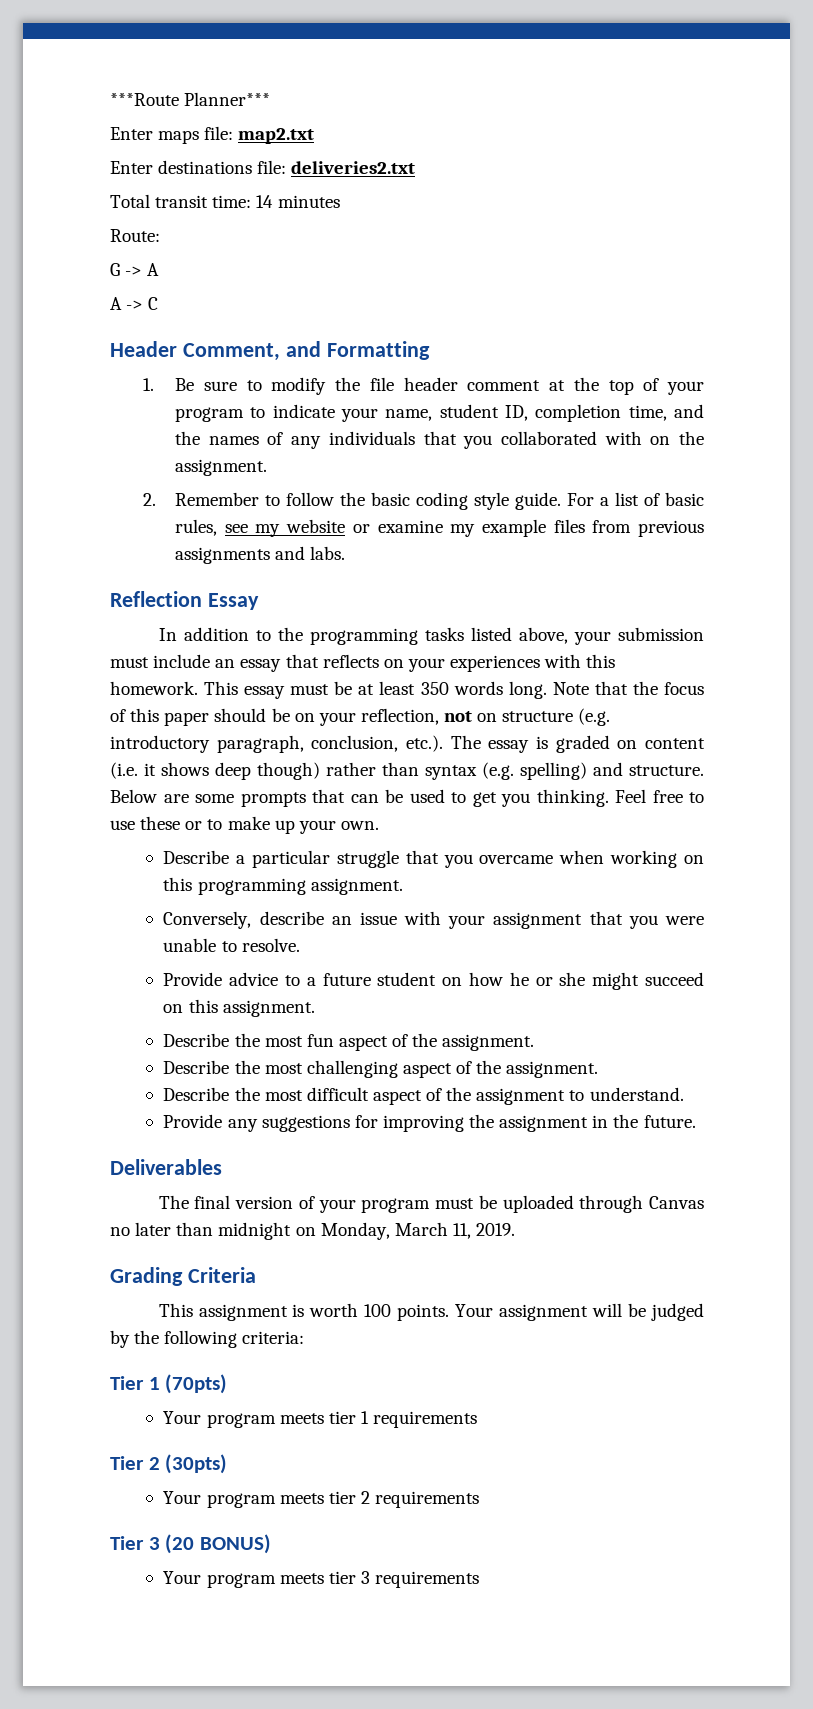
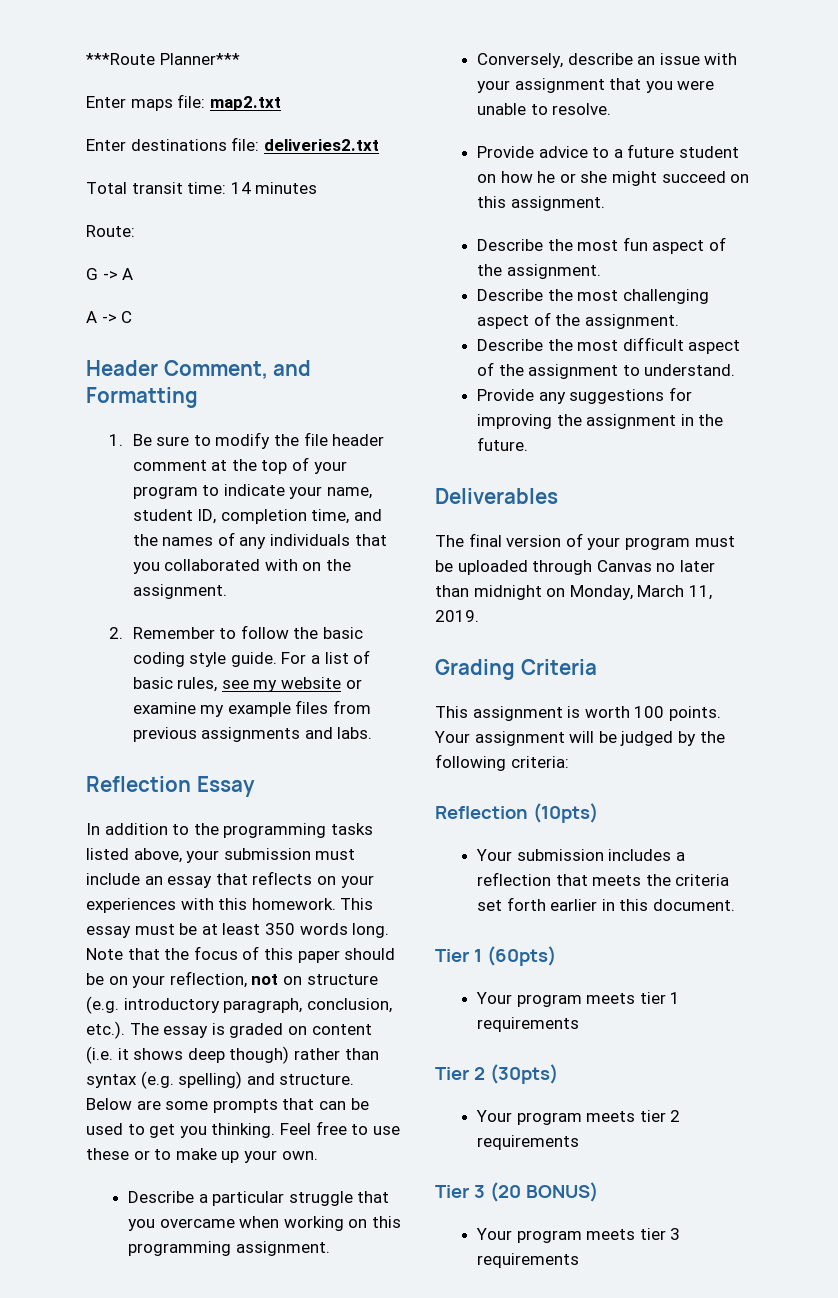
+ Reflection (10pts)
+ Your submission includes a reflection that meets the criteria set forth earlier in this document.
- Tier 1 (70pts)
+ Tier 1 (60pts)

